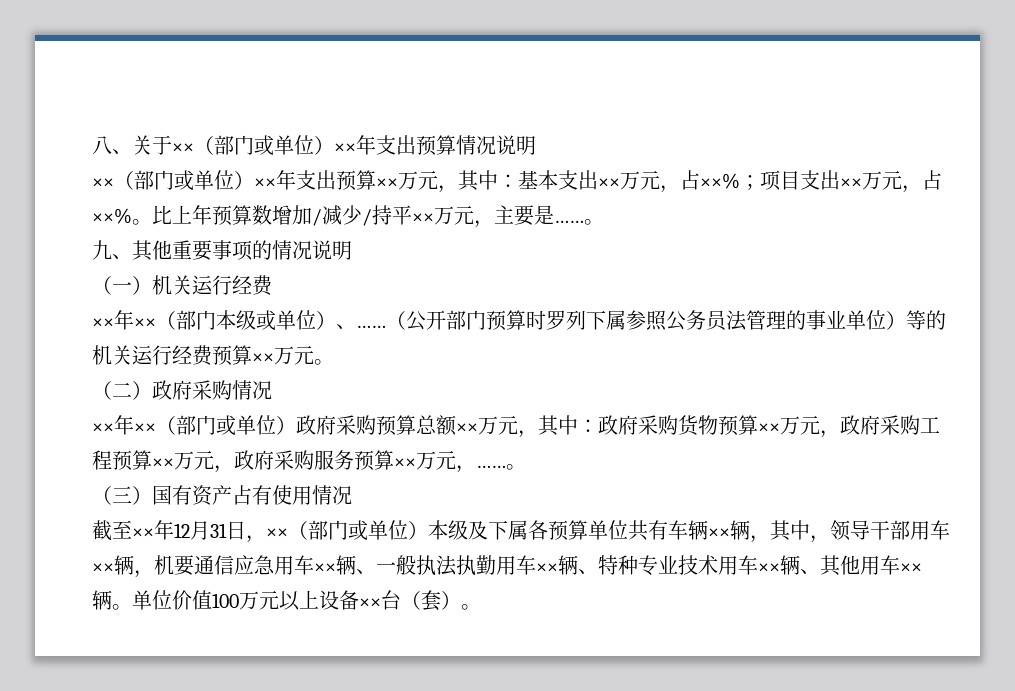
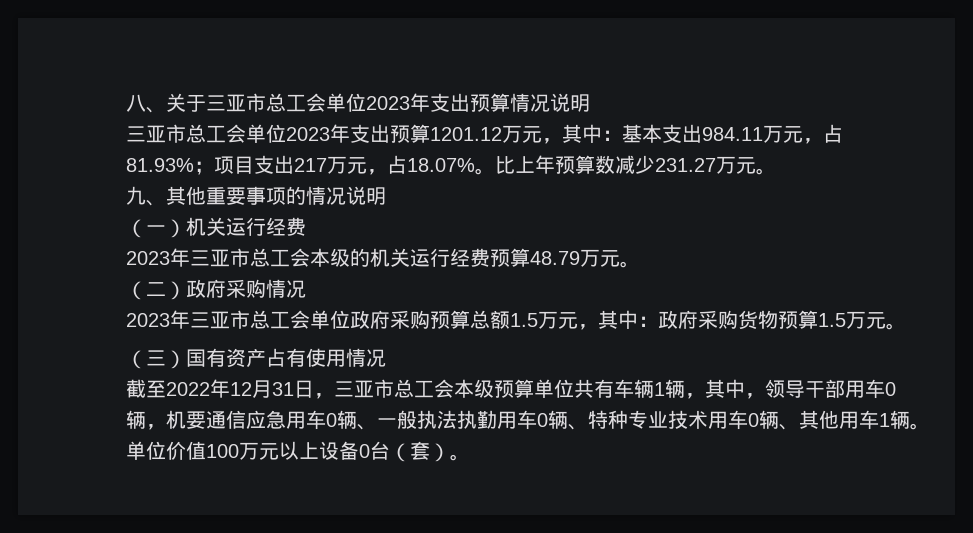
- 八、关于××（部门或单位）××年支出预算情况说明
+ 八、关于三亚市总工会单位2023年支出预算情况说明
- ××（部门或单位）××年支出预算××万元，其中：基本支出××万元，占××%；项目支出××万元，占××%。
+ 三亚市总工会单位2023年支出预算1201.12万元，其中：基本支出984.11万元，占81.93%；项目支出217万元，占18.07%。
- 比上年预算数增加/减少/持平××万元，主要是……。
+ 比上年预算数减少231.27万元。
- ××年××（部门本级或单位）、……（公开部门预算时罗列下属参照公务员法管理的事业单位）等的机关运行经费预算××万元。
+ 2023年三亚市总工会本级的机关运行经费预算48.79万元。
- ××年××（部门或单位）政府采购预算总额××万元，其中：政府采购货物预算××万元，政府采购工程预算××万元，政府采购服务预算××万元，……。
+ 2023年三亚市总工会单位政府采购预算总额1.5万元，其中：政府采购货物预算1.5万元。
- 截至××年12月31日，××（部门或单位）本级及下属各预算单位共有车辆××辆，其中，领导干部用车××辆，机要通信应急用车××辆、一般执法执勤用车××辆、特种专业技术用车××辆、其他用车××辆。
+ 截至2022年12月31日，三亚市总工会本级预算单位共有车辆1辆，其中，领导干部用车0辆，机要通信应急用车0辆、一般执法执勤用车0辆、特种专业技术用车0辆、其他用车1辆。
- 单位价值100万元以上设备××台（套）。
+ 单位价值100万元以上设备0台（套）。

